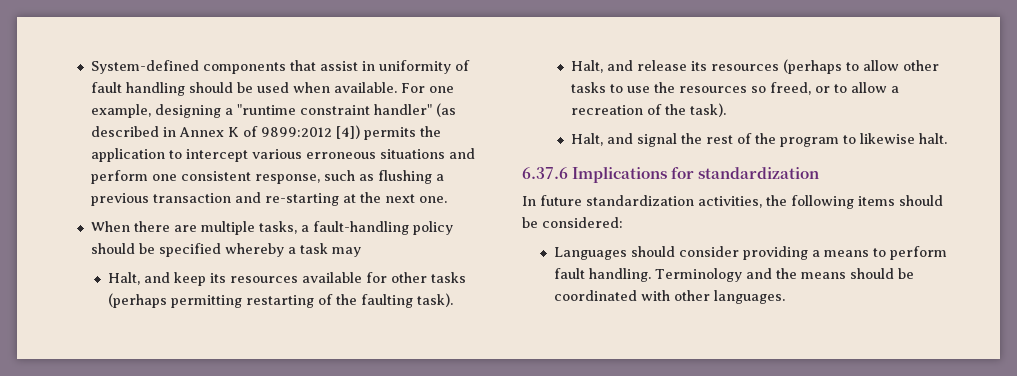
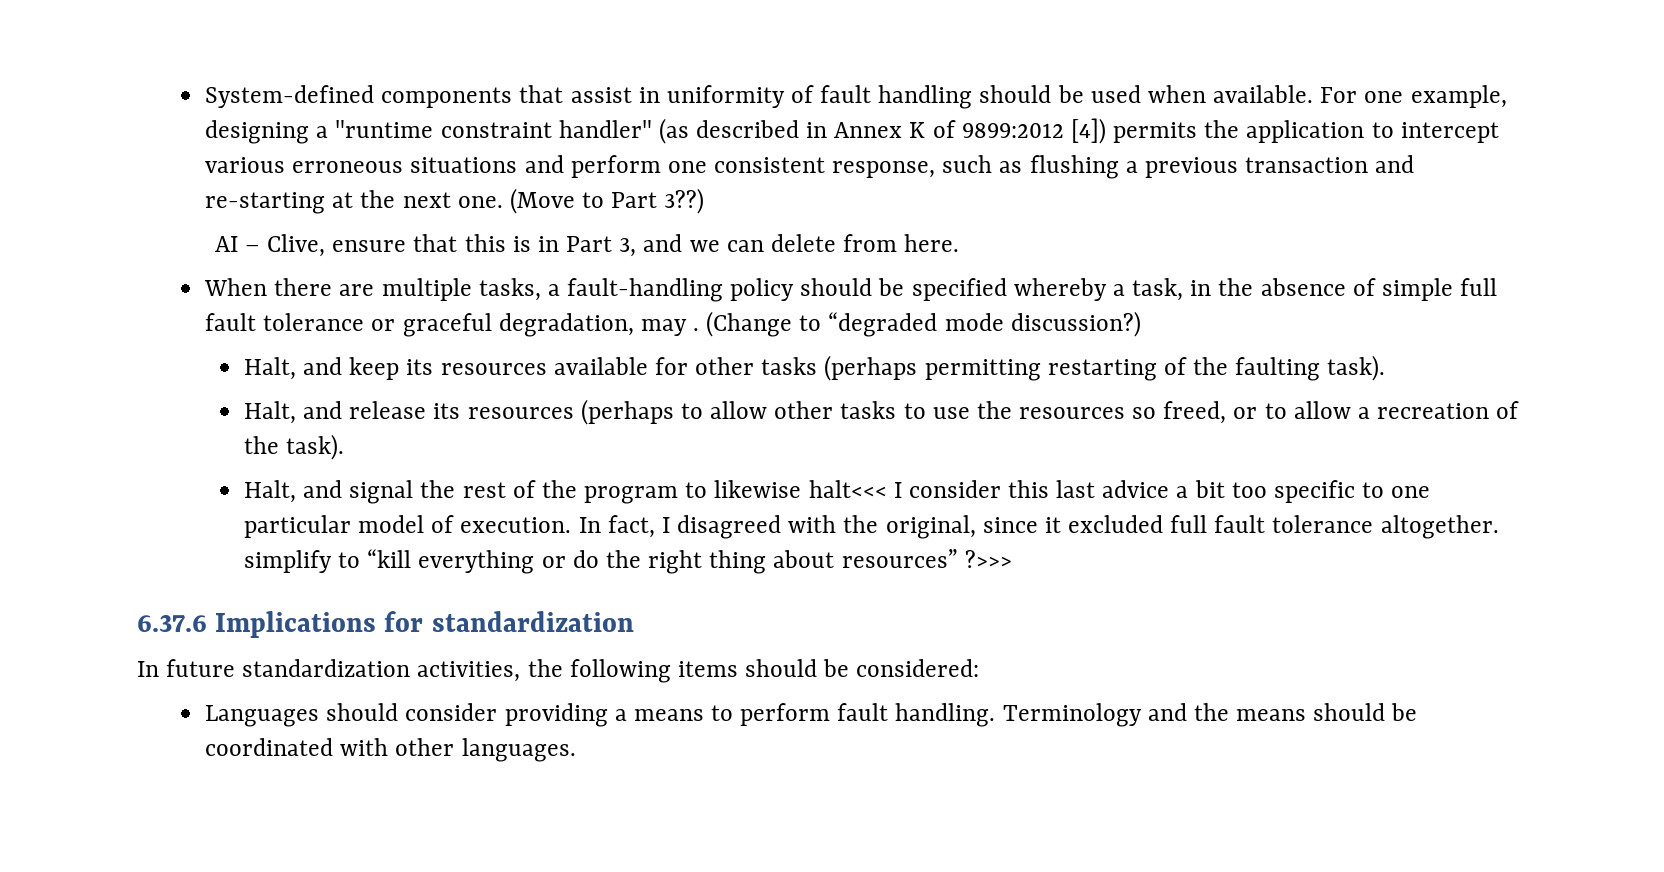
+ (Move to Part 3??)
+ AI – Clive, ensure that this is in Part 3, and we can delete from here.
- When there are multiple tasks, a fault-handling policy should be specified whereby a task may
+ When there are multiple tasks, a fault-handling policy should be specified whereby a task, in the absence of simple full fault tolerance or graceful degradation, may . (Change to “degraded mode discussion?)
- Halt, and signal the rest of the program to likewise halt.
+ Halt, and signal the rest of the program to likewise halt<<< I consider this last advice a bit too specific to one particular model of execution. In fact, I disagreed with the original, since it excluded full fault tolerance altogether. simplify to “kill everything or do the right thing about resources” ?>>>

